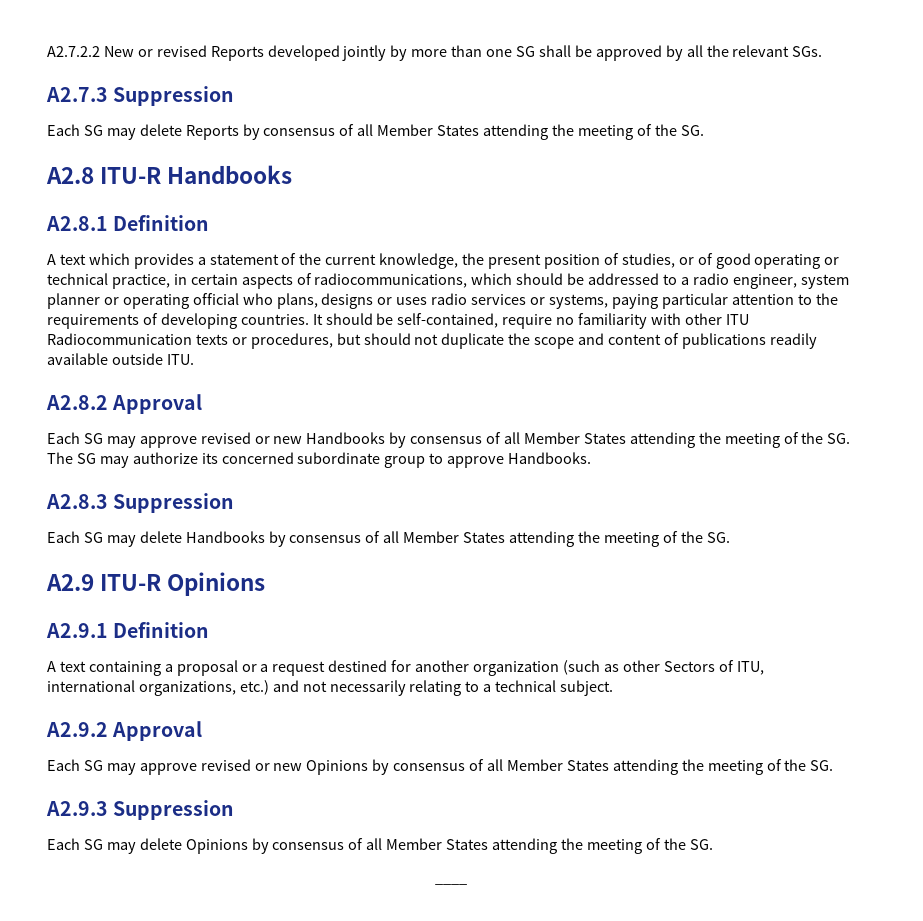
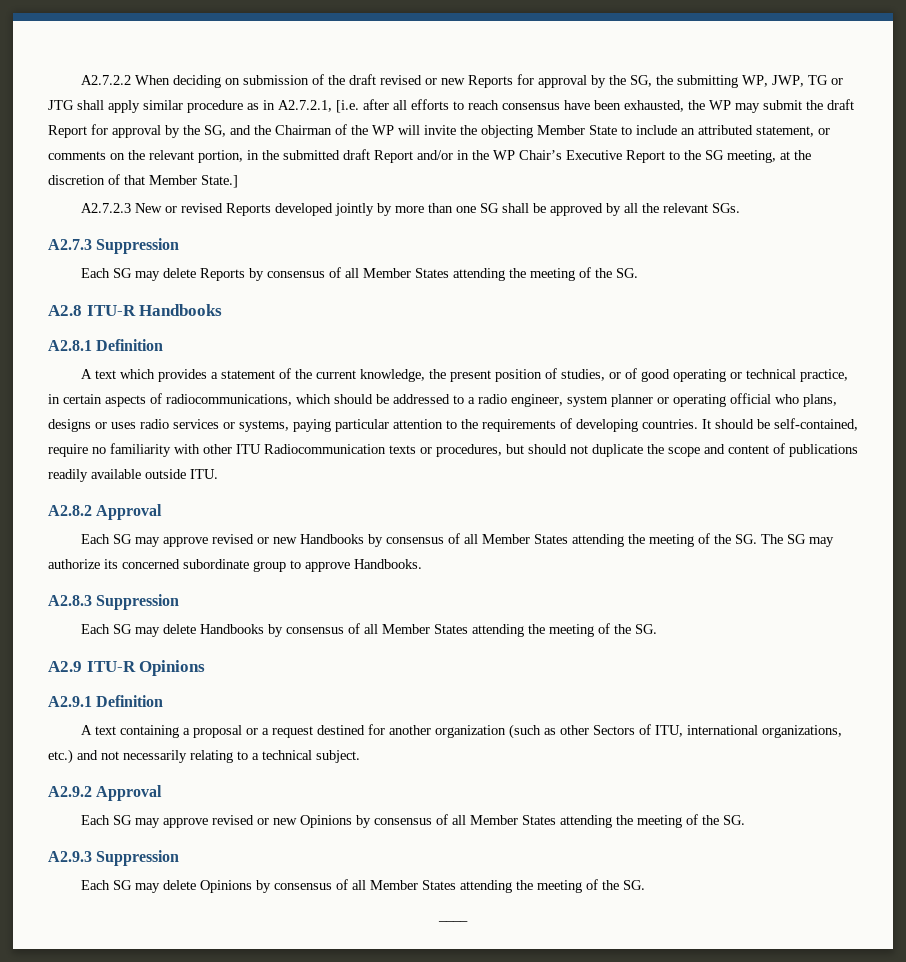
- A2.7.2.2 New or revised Reports developed jointly by more than one SG shall be approved by all the relevant SGs.
+ A2.7.2.2 When deciding on submission of the draft revised or new Reports for approval by the SG, the submitting WP, JWP, TG or JTG shall apply similar procedure as in A2.7.2.1, [i.e. after all efforts to reach consensus have been exhausted, the WP may submit the draft Report for approval by the SG, and the Chairman of the WP will invite the objecting Member State to include an attributed statement, or comments on the relevant portion, in the submitted draft Report and/or in the WP Chair’s Executive Report to the SG meeting, at the discretion of that Member State.]
+ A2.7.2.3 New or revised Reports developed jointly by more than one SG shall be approved by all the relevant SGs.

